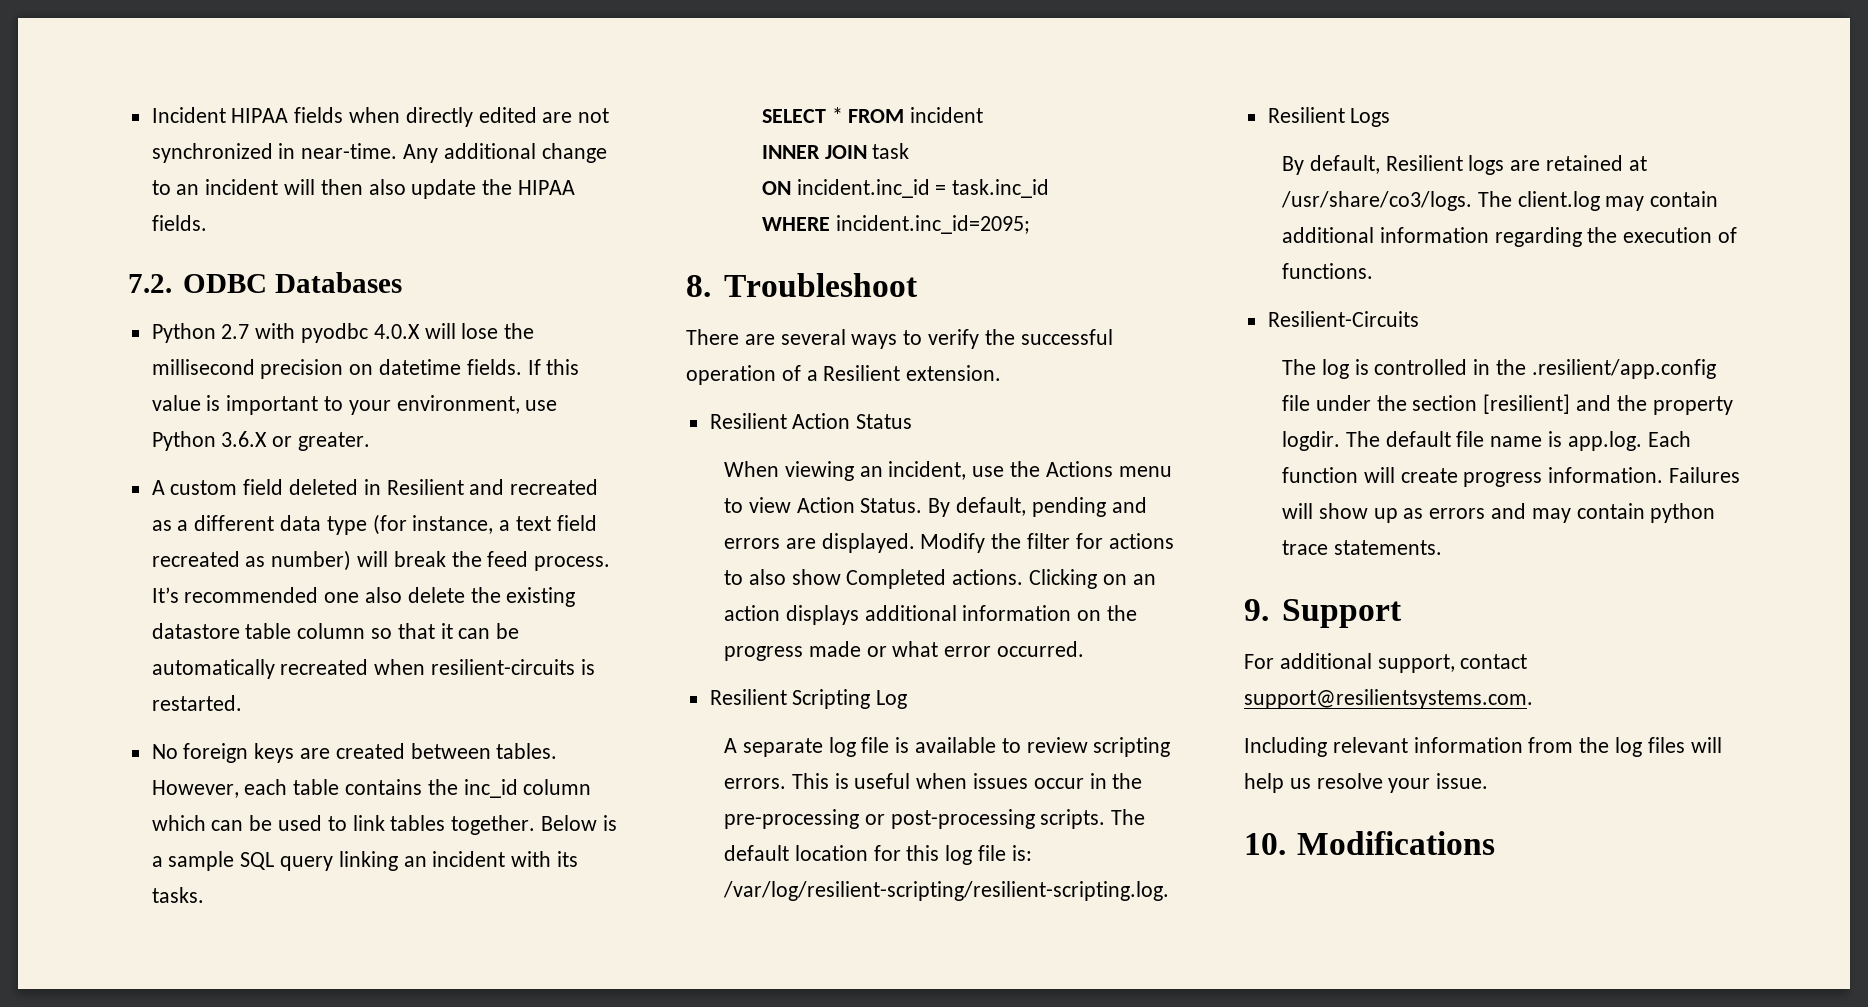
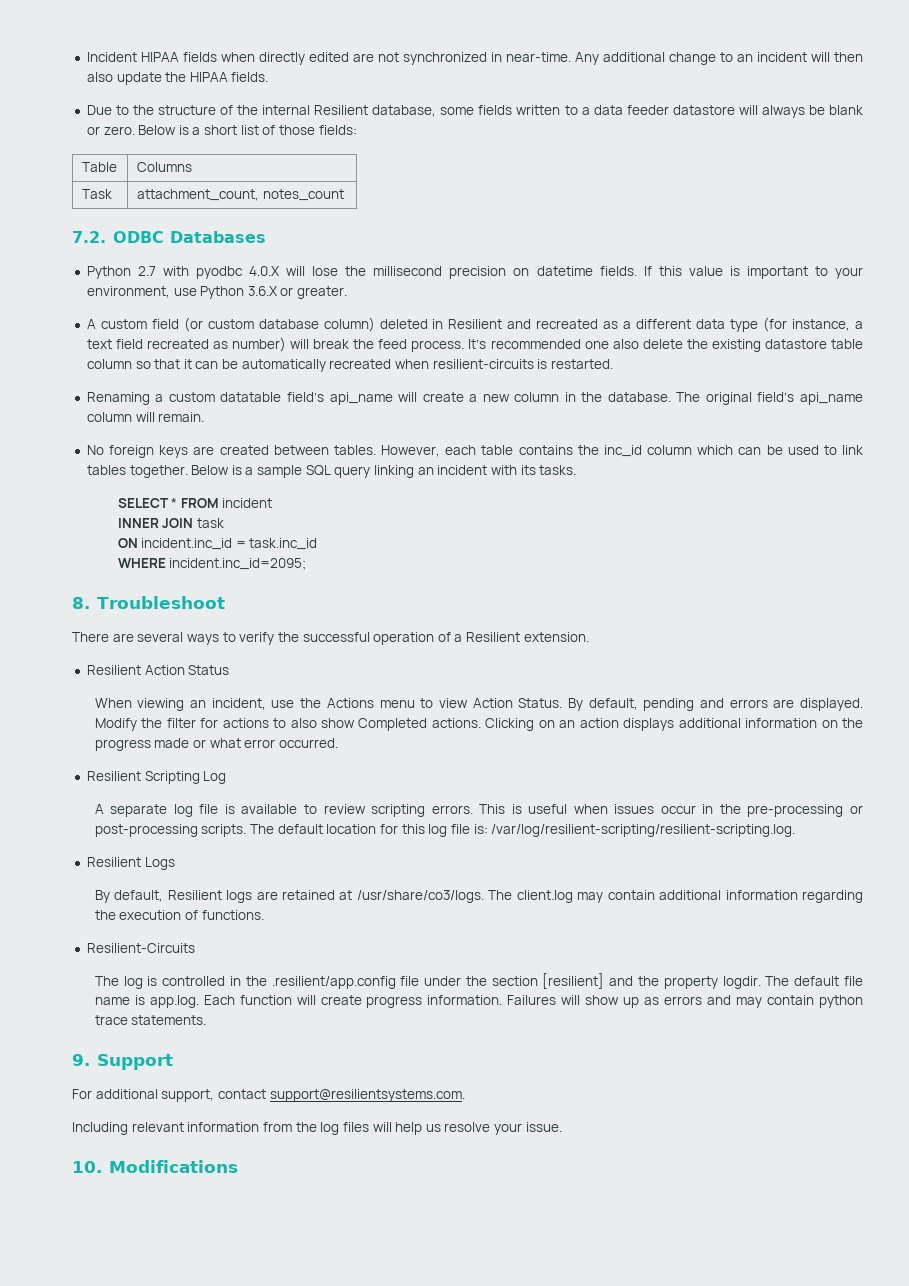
+ Due to the structure of the internal Resilient database, some fields written to a data feeder datastore will always be blank or zero. Below is a short list of those fields:
+ Table | Columns
+ Task | attachment_count, notes_count
- A custom field deleted in Resilient and recreated as a different data type (for instance, a text field recreated as number) will break the feed process.
+ A custom field (or custom database column) deleted in Resilient and recreated as a different data type (for instance, a text field recreated as number) will break the feed process.
+ Renaming a custom datatable field’s api_name will create a new column in the database. The original field’s api_name column will remain.

